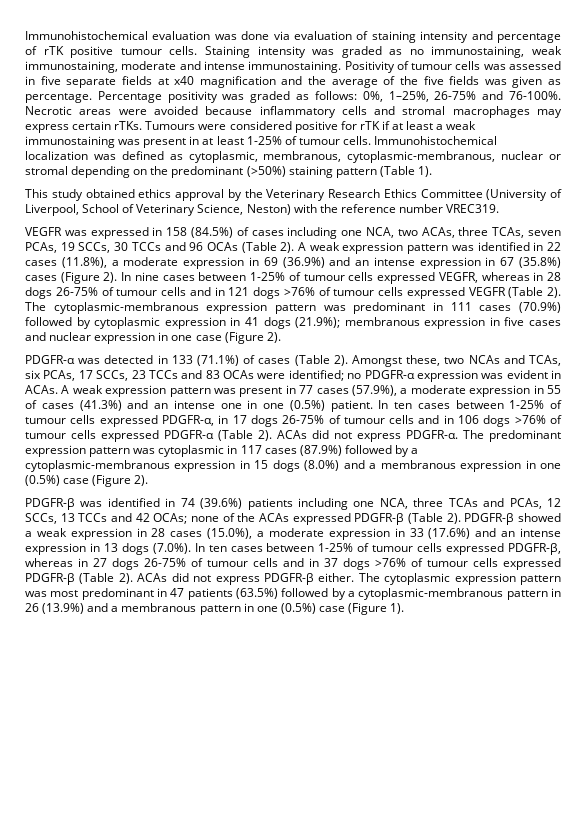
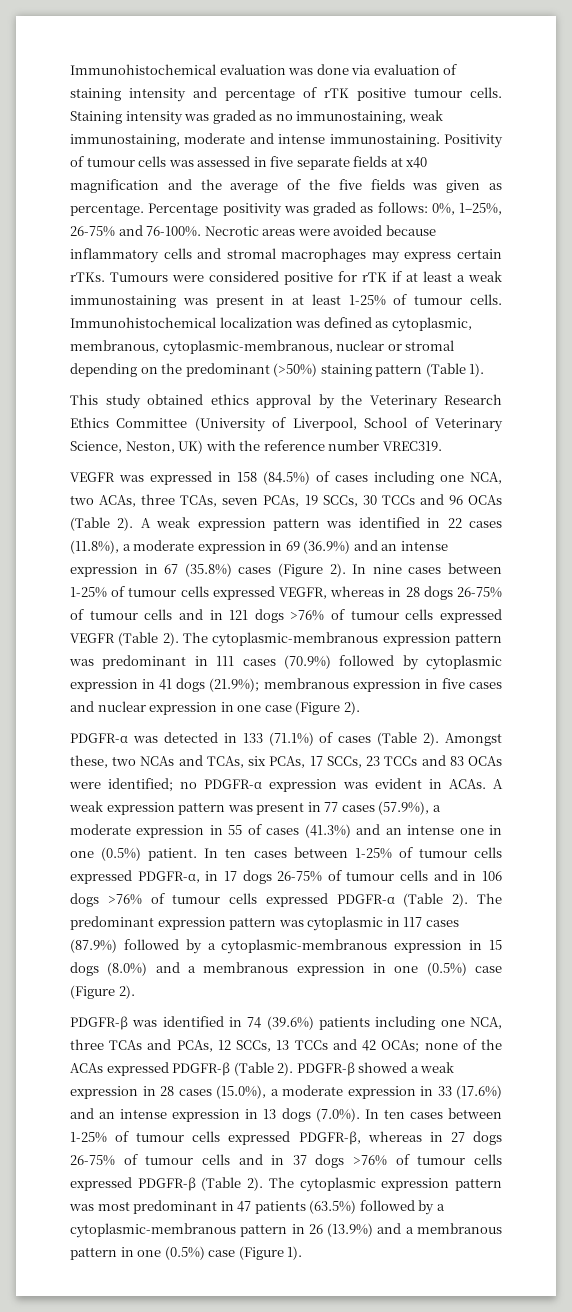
- This study obtained ethics approval by the Veterinary Research Ethics Committee (University of Liverpool, School of Veterinary Science, Neston) with the reference number VREC319.
+ This study obtained ethics approval by the Veterinary Research Ethics Committee (University of Liverpool, School of Veterinary Science, Neston, UK) with the reference number VREC319.
- ACAs did not express PDGFR-α.
- ACAs did not express PDGFR-β either.

